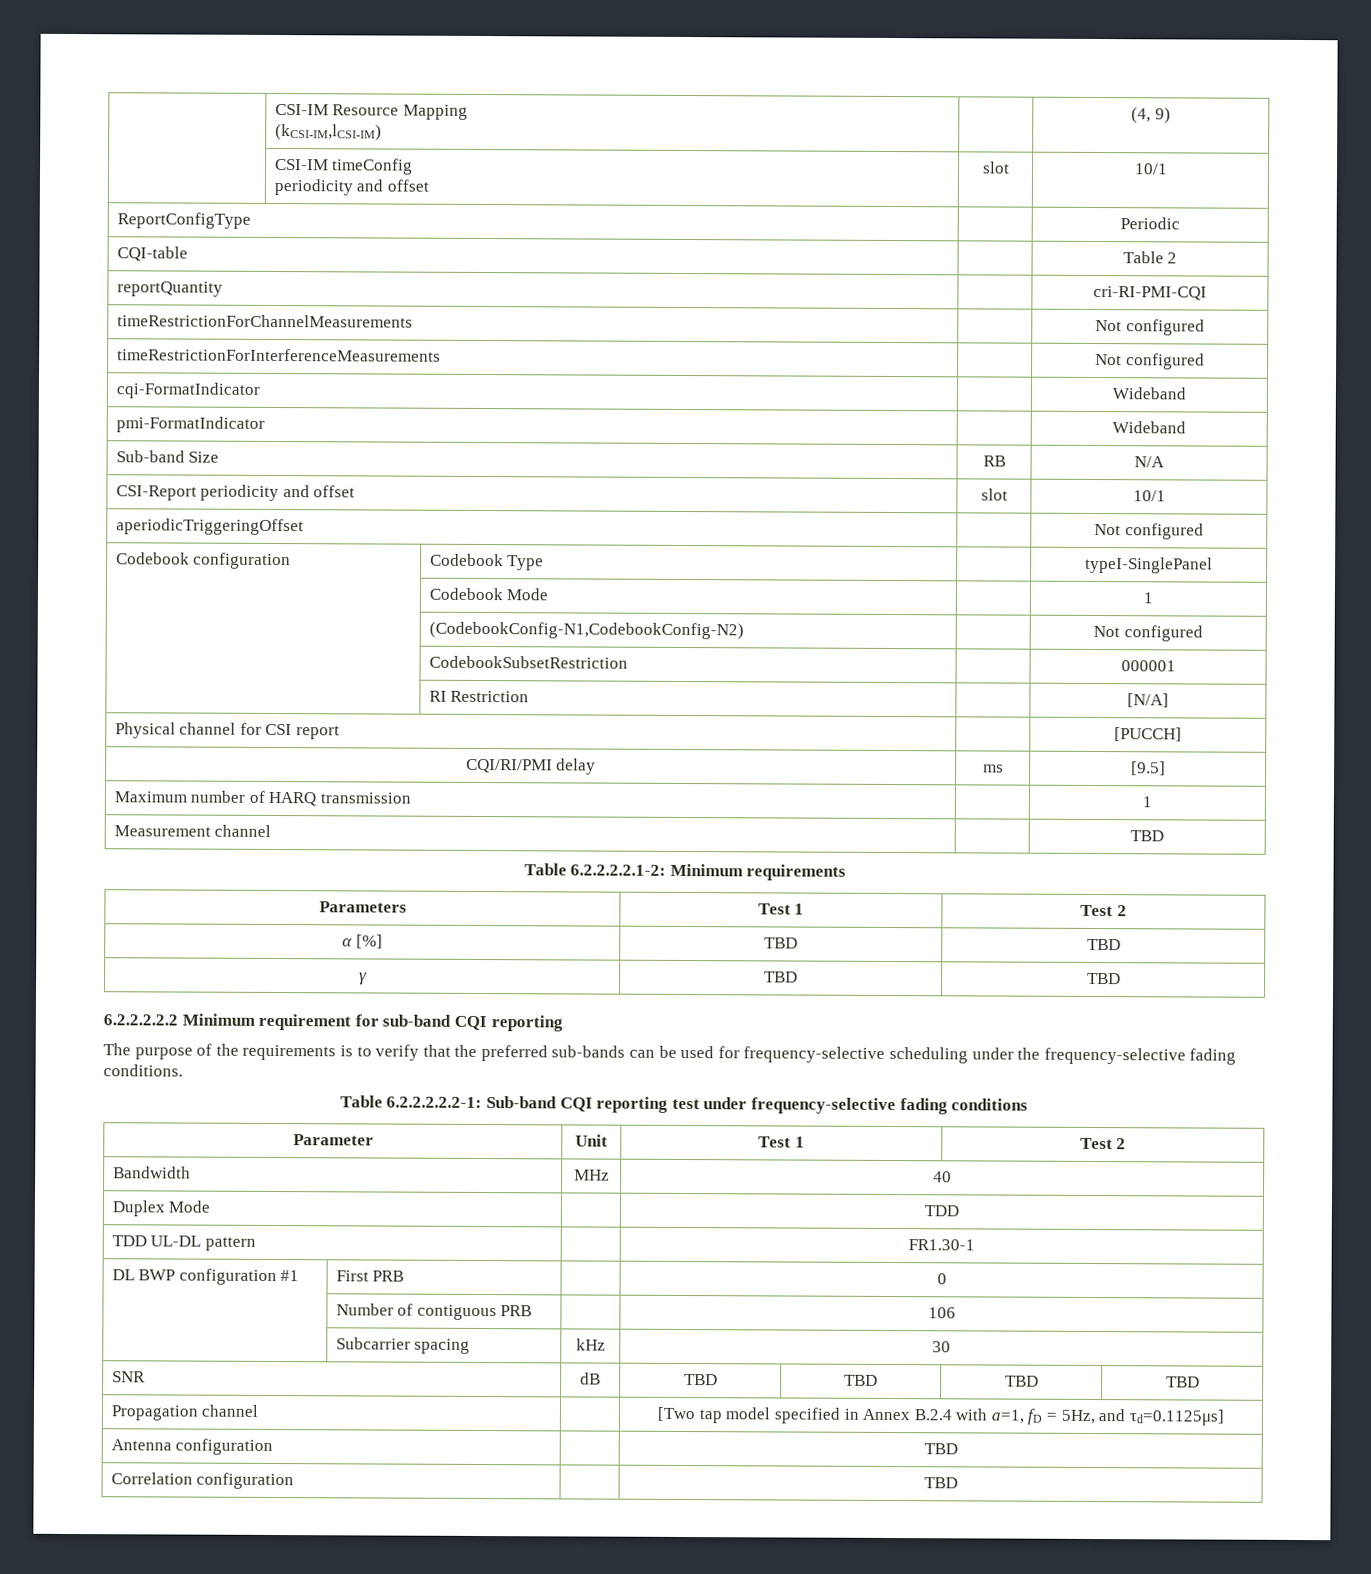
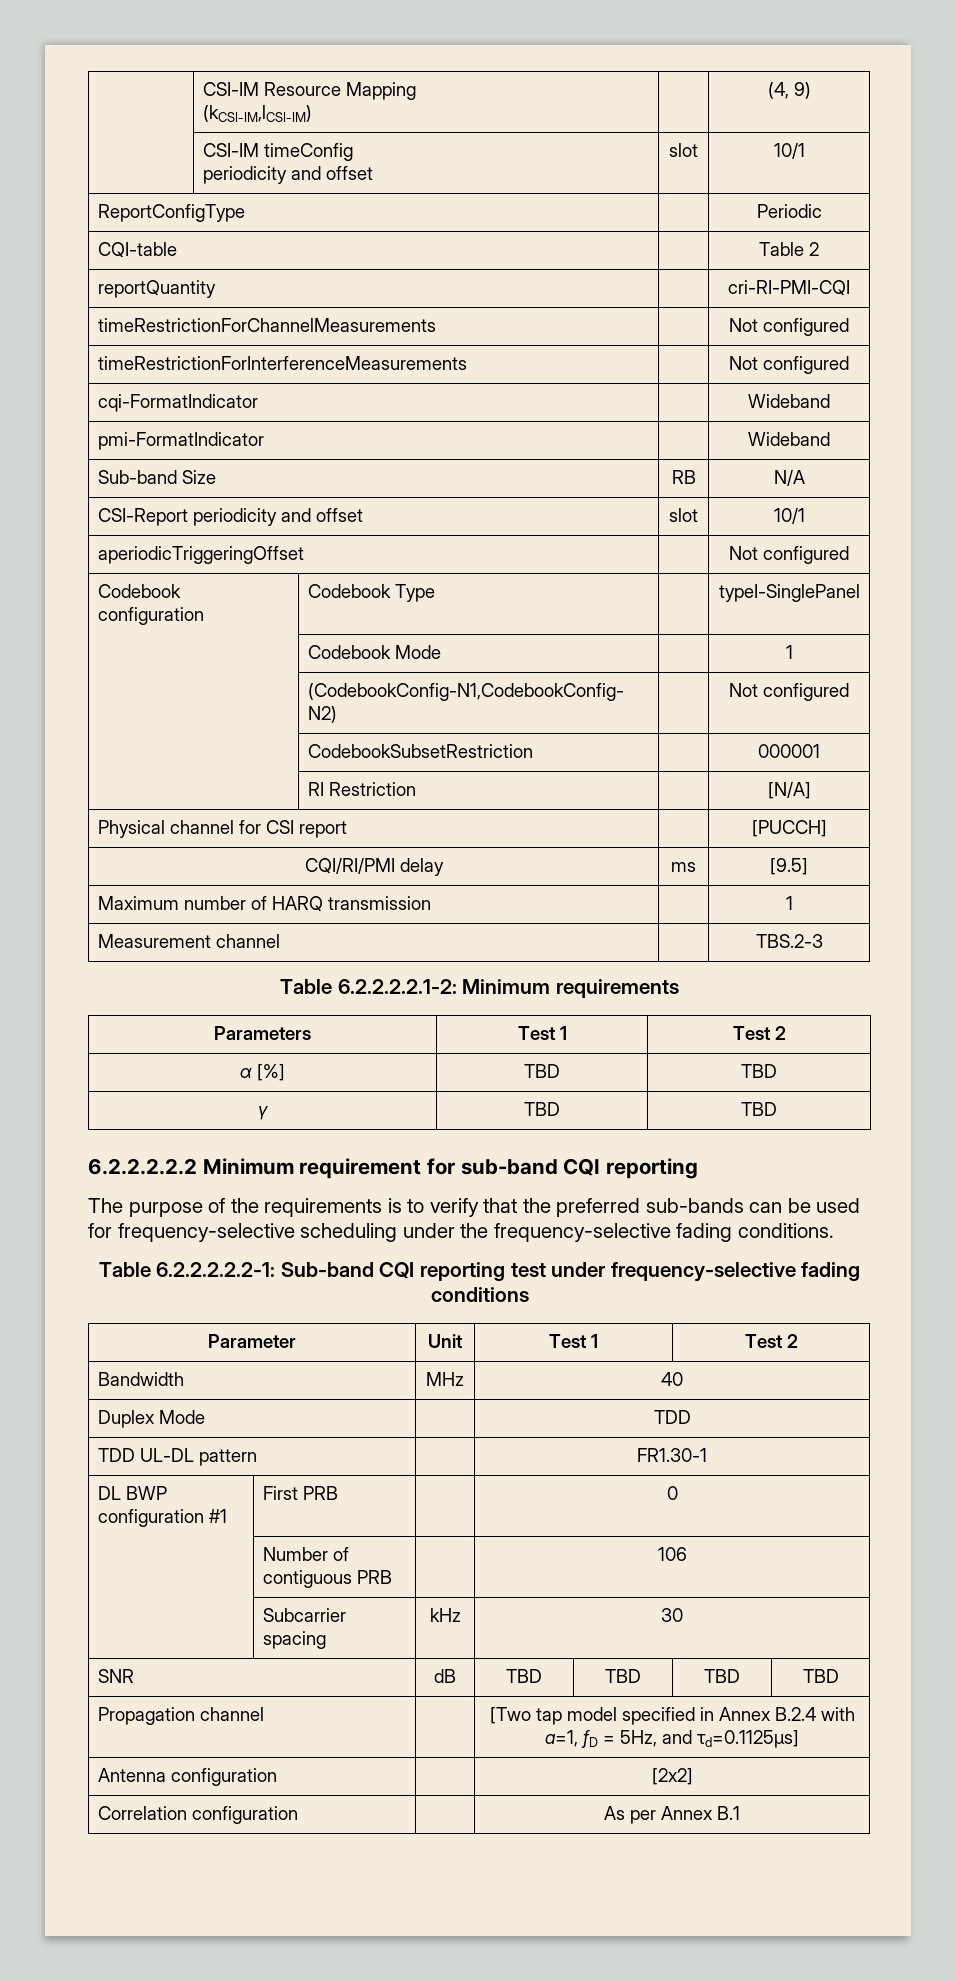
- Measurement channel | | TBD
+ Measurement channel | | TBS.2-3
- Antenna configuration | | TBD
+ Antenna configuration | | [2x2]
- Correlation configuration | | TBD
+ Correlation configuration | | As per Annex B.1

